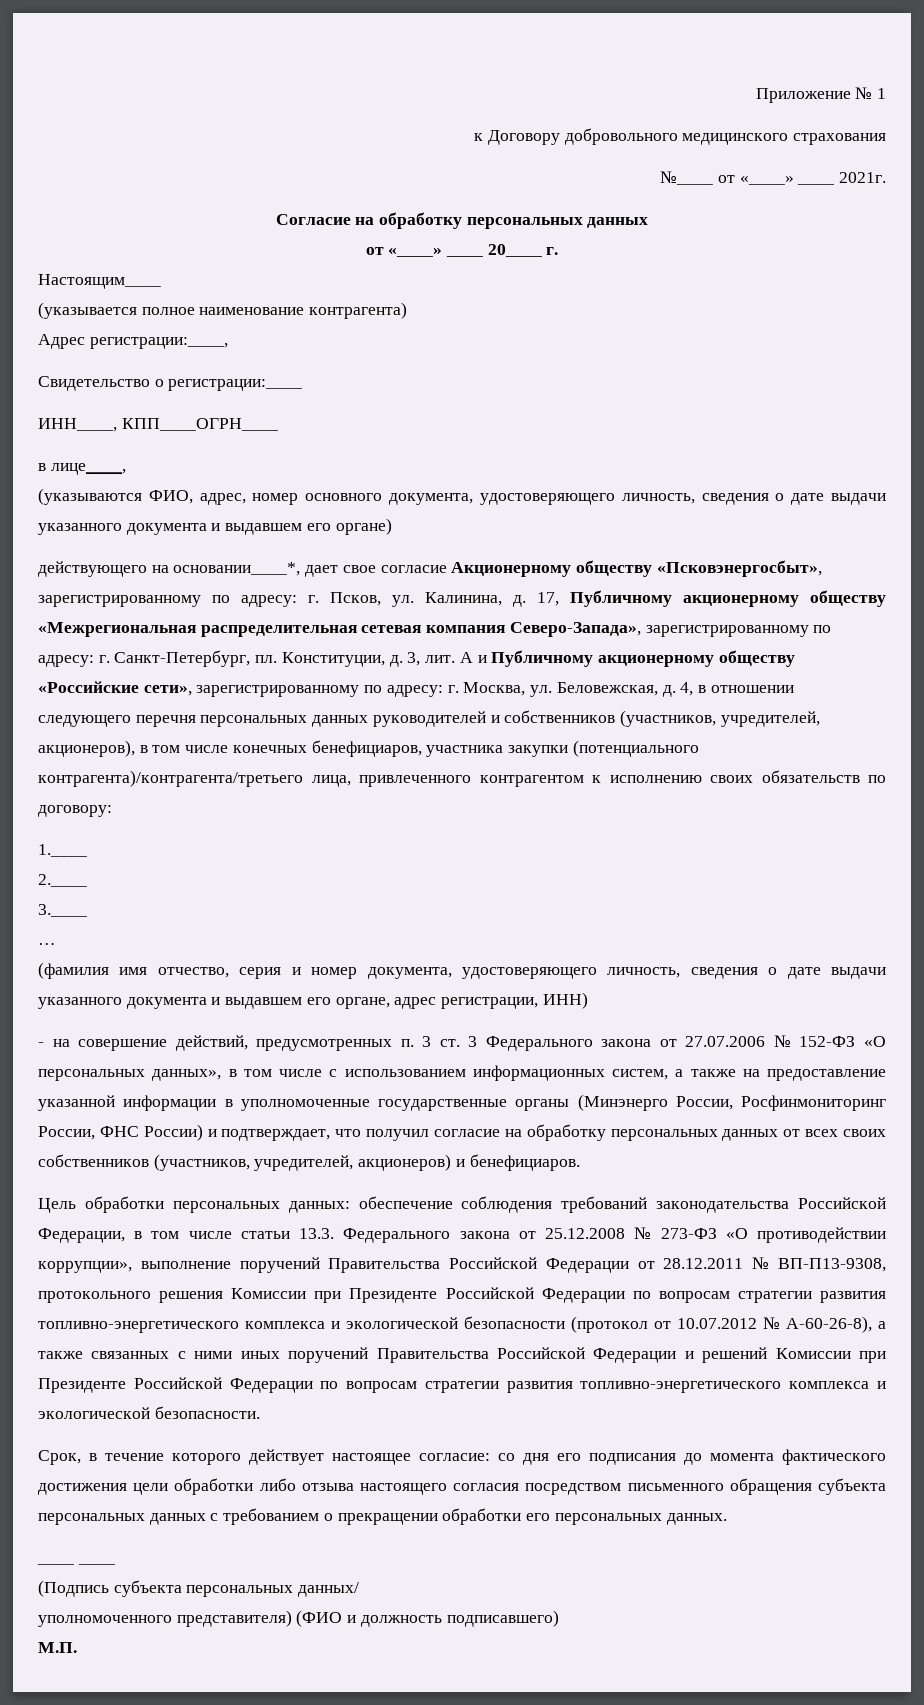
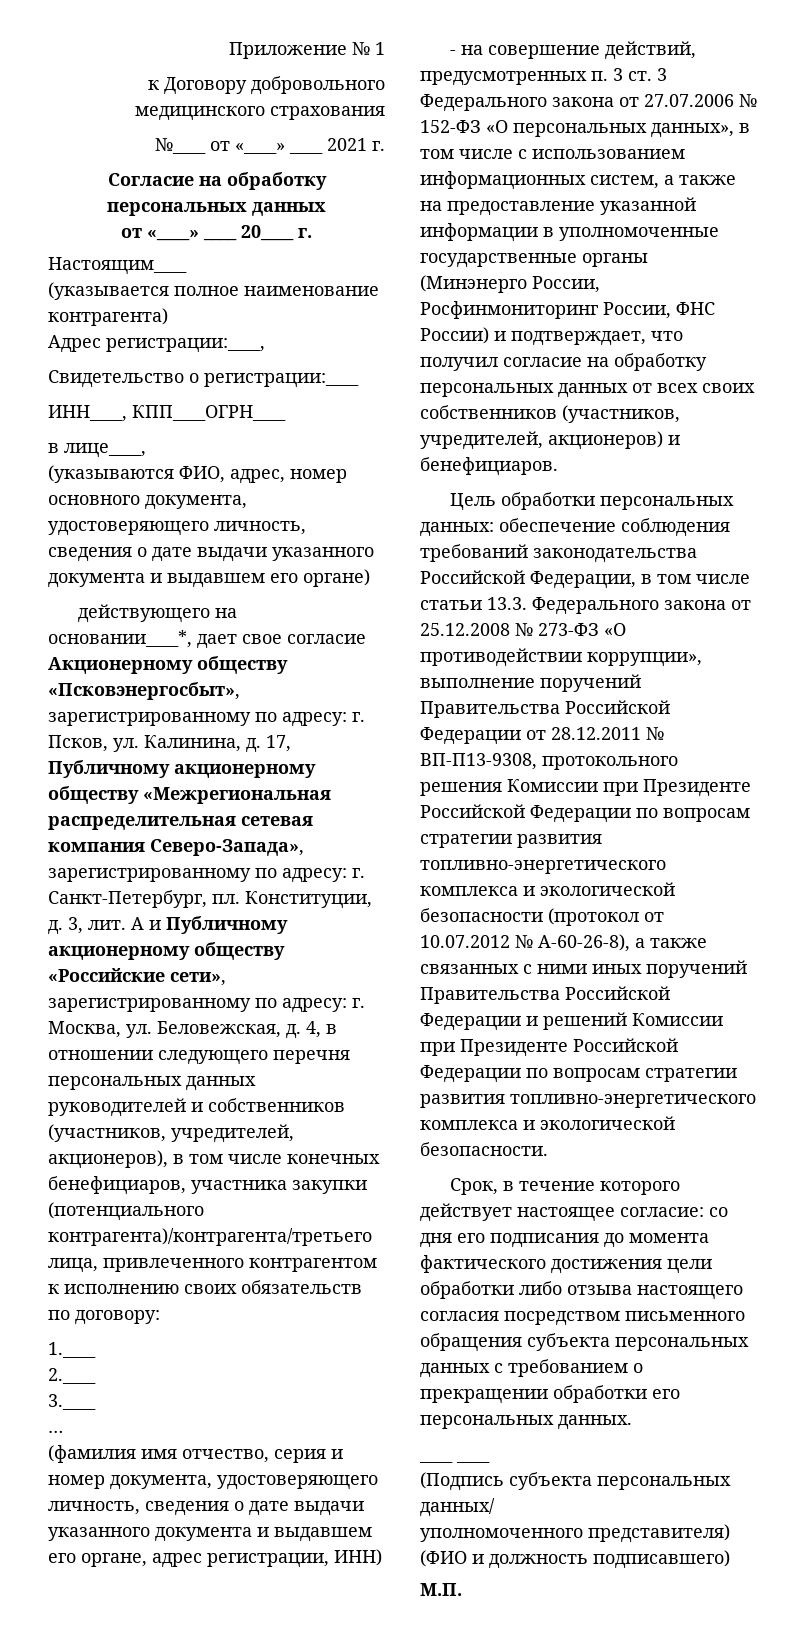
- №____ от «____» ____ 2021г.
+ №____ от «____» ____ 2021 г.

